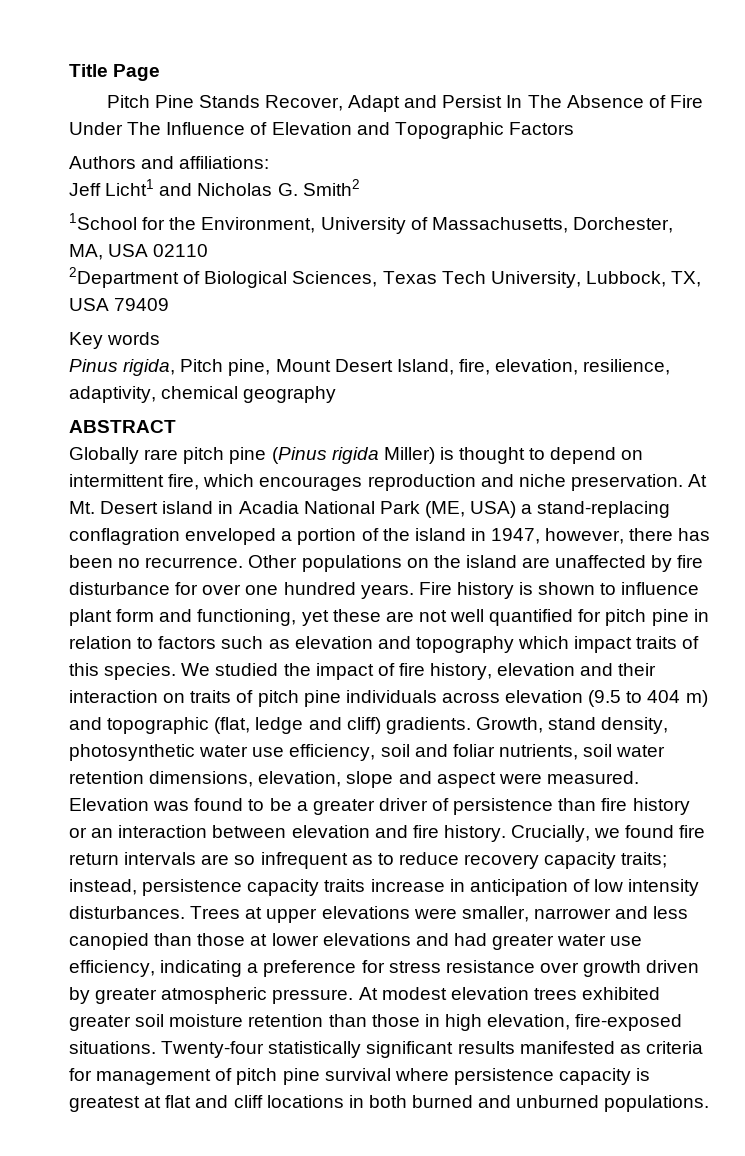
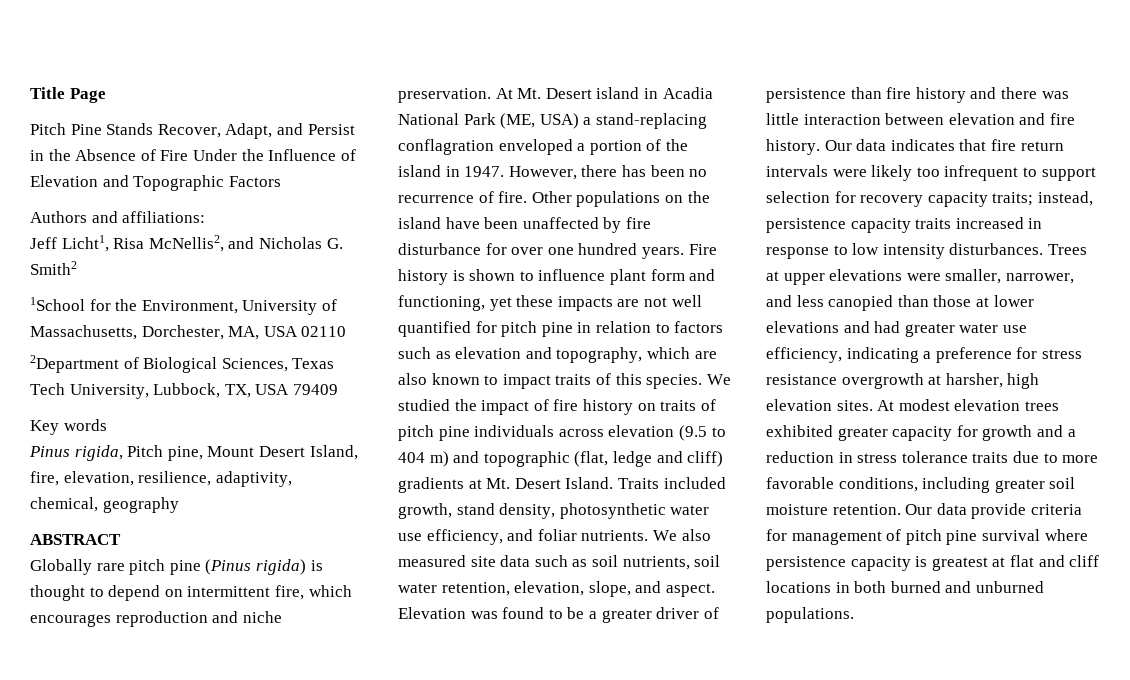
- Pitch Pine Stands Recover, Adapt and Persist In The Absence of Fire Under The Influence of Elevation and Topographic Factors
+ Pitch Pine Stands Recover, Adapt, and Persist in the Absence of Fire Under the Influence of Elevation and Topographic Factors
- Jeff Licht1 and Nicholas G. Smith2
+ Jeff Licht1, Risa McNellis2, and Nicholas G. Smith2
- Pinus rigida, Pitch pine, Mount Desert Island, fire, elevation, resilience, adaptivity, chemical geography
+ Pinus rigida, Pitch pine, Mount Desert Island, fire, elevation, resilience, adaptivity, chemical, geography
- Globally rare pitch pine (Pinus rigida Miller) is thought to depend on intermittent fire, which encourages reproduction and niche preservation.
+ Globally rare pitch pine (Pinus rigida) is thought to depend on intermittent fire, which encourages reproduction and niche preservation.
- At Mt. Desert island in Acadia National Park (ME, USA) a stand-replacing conflagration enveloped a portion of the island in 1947, however, there has been no recurrence.
+ At Mt. Desert island in Acadia National Park (ME, USA) a stand-replacing conflagration enveloped a portion of the island in 1947. However, there has been no recurrence of fire.
- Other populations on the island are unaffected by fire disturbance for over one hundred years.
+ Other populations on the island have been unaffected by fire disturbance for over one hundred years.
- Fire history is shown to influence plant form and functioning, yet these are not well quantified for pitch pine in relation to factors such as elevation and topography which impact traits of this species.
+ Fire history is shown to influence plant form and functioning, yet these impacts are not well quantified for pitch pine in relation to factors such as elevation and topography, which are also known to impact traits of this species.
- We studied the impact of fire history, elevation and their interaction on traits of pitch pine individuals across elevation (9.5 to 404 m) and topographic (flat, ledge and cliff) gradients. Growth, stand density, photosynthetic water use efficiency, soil and foliar nutrients, soil water retention dimensions, elevation, slope and aspect were measured.
+ We studied the impact of fire history on traits of pitch pine individuals across elevation (9.5 to 404 m) and topographic (flat, ledge and cliff) gradients at Mt. Desert Island. Traits included growth, stand density, photosynthetic water use efficiency, and foliar nutrients. We also measured site data such as soil nutrients, soil water retention, elevation, slope, and aspect.
- Elevation was found to be a greater driver of persistence than fire history or an interaction between elevation and fire history.
+ Elevation was found to be a greater driver of persistence than fire history and there was little interaction between elevation and fire history.
- Crucially, we found fire return intervals are so infrequent as to reduce recovery capacity traits; instead, persistence capacity traits increase in anticipation of low intensity disturbances.
+ Our data indicates that fire return intervals were likely too infrequent to support selection for recovery capacity traits; instead, persistence capacity traits increased in response to low intensity disturbances.
- Trees at upper elevations were smaller, narrower and less canopied than those at lower elevations and had greater water use efficiency, indicating a preference for stress resistance over growth driven by greater atmospheric pressure.
+ Trees at upper elevations were smaller, narrower, and less canopied than those at lower elevations and had greater water use efficiency, indicating a preference for stress resistance overgrowth at harsher, high elevation sites.
- At modest elevation trees exhibited greater soil moisture retention than those in high elevation, fire-exposed situations. Twenty-four statistically significant results manifested as criteria for management of pitch pine survival where persistence capacity is greatest at flat and cliff locations in both burned and unburned populations.
+ At modest elevation trees exhibited greater capacity for growth and a reduction in stress tolerance traits due to more favorable conditions, including greater soil moisture retention. Our data provide criteria for management of pitch pine survival where persistence capacity is greatest at flat and cliff locations in both burned and unburned populations.

